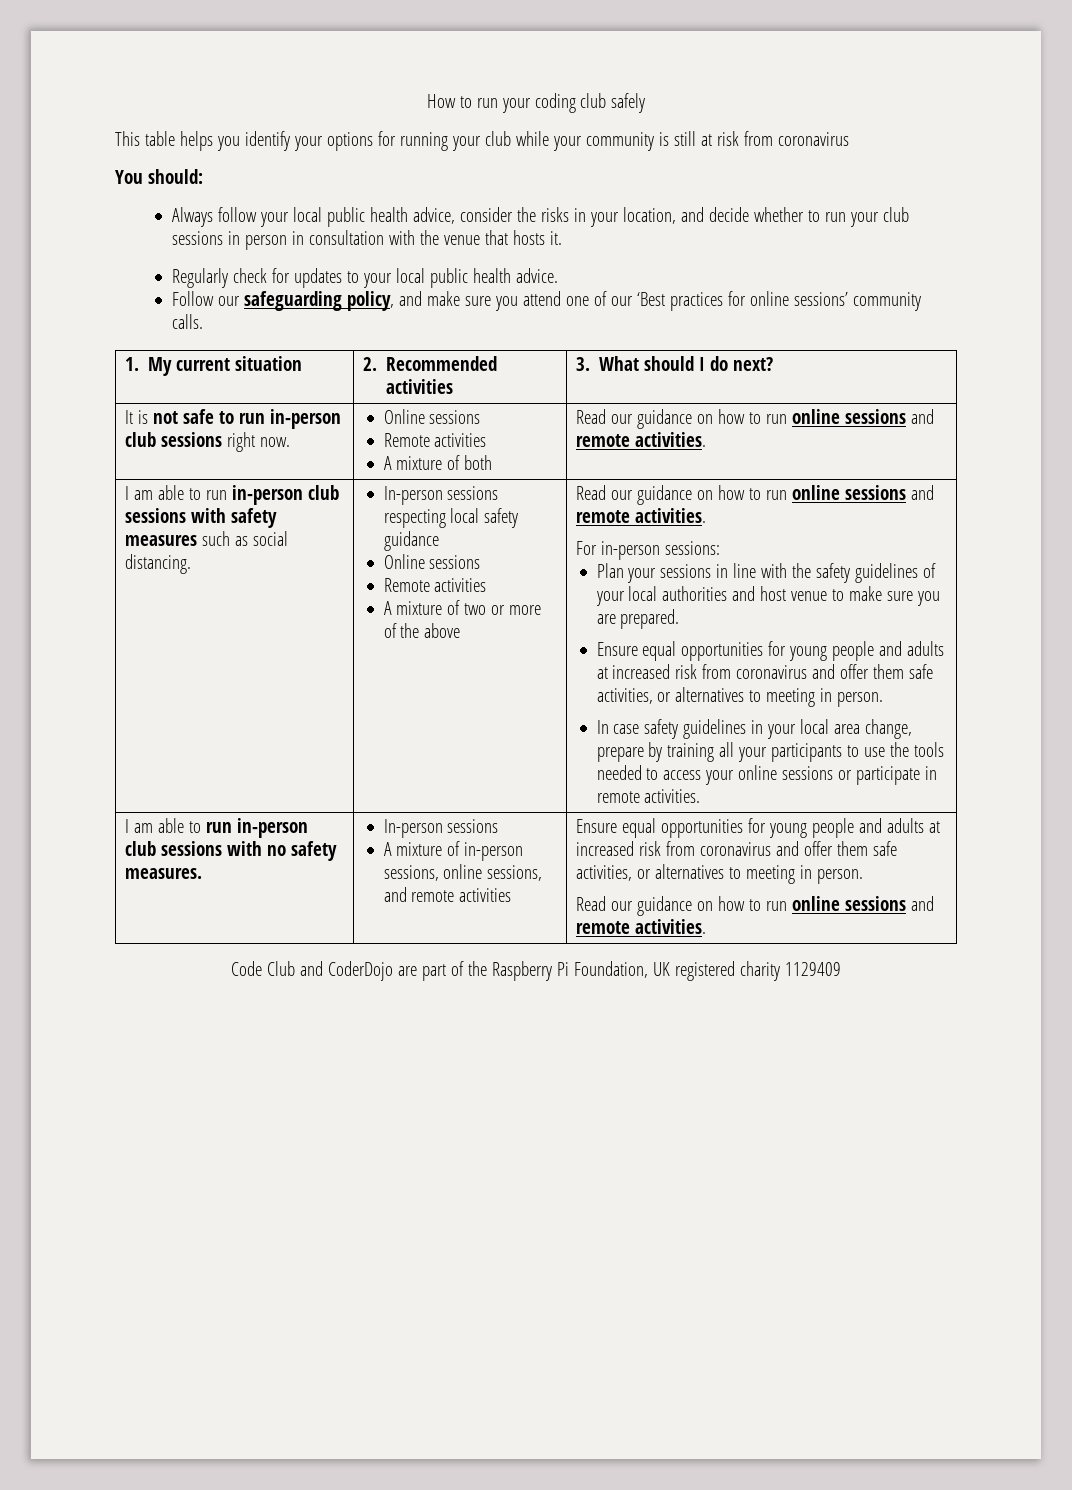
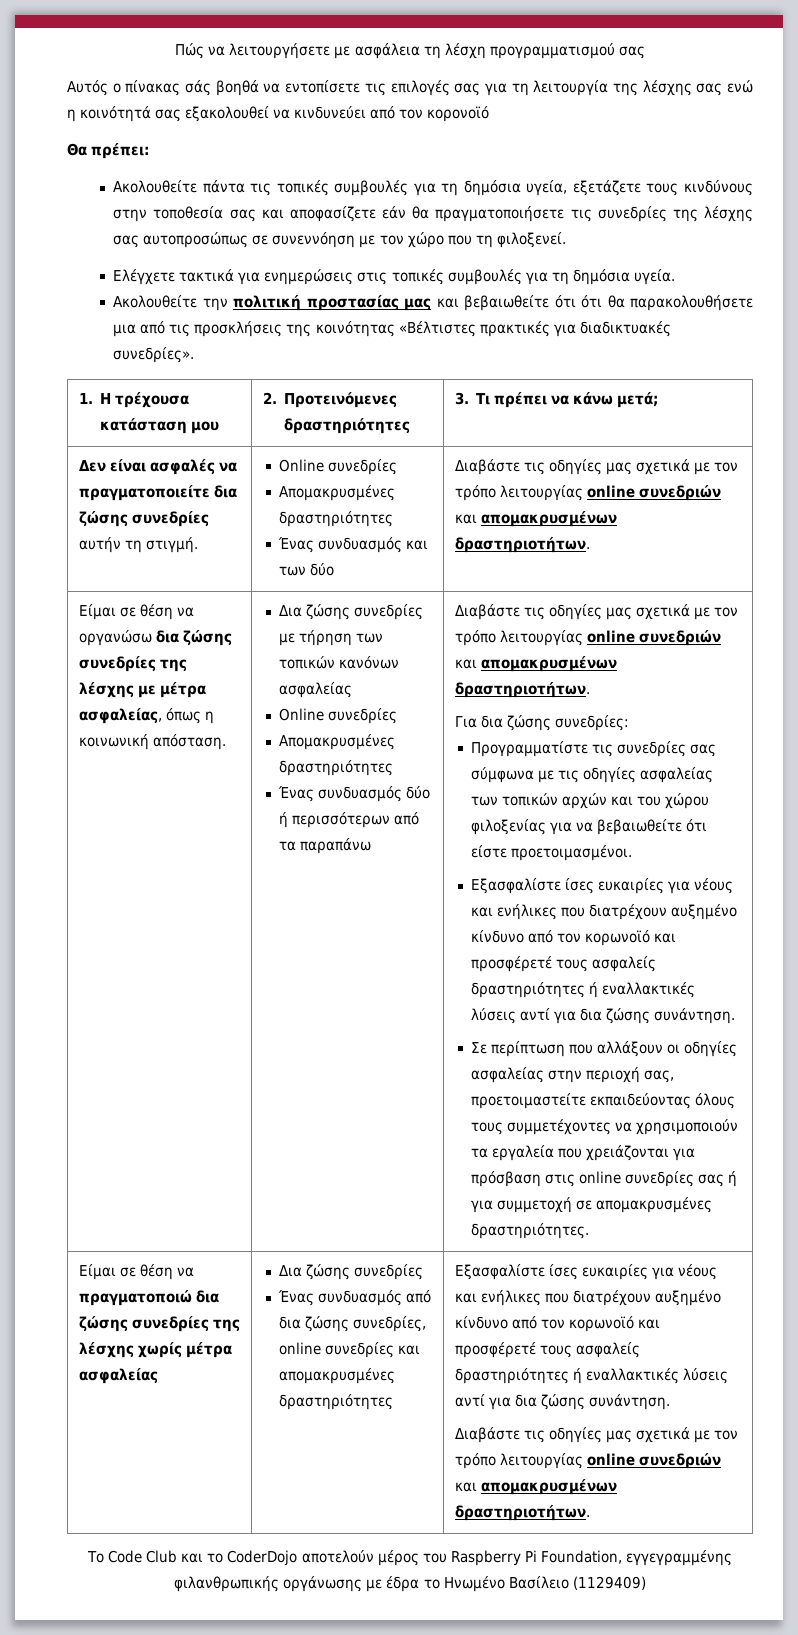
- How to run your coding club safely
- This table helps you identify your options for running your club while your community is still at risk from coronavirus
- You should:
- Always follow your local public health advice, consider the risks in your location, and decide whether to run your club sessions in person in consultation with the venue that hosts it.
- Regularly check for updates to your local public health advice.
- Follow our safeguarding policy, and make sure you attend one of our ‘Best practices for online sessions’ community calls.
- 1. My current situation | 2. Recommended activities | 3. What should I do next?
- It is not safe to run in-person club sessions right now. | Online sessions
- Remote activities
- A mixture of both | Read our guidance on how to run online sessions and remote activities.
- I am able to run in-person club sessions with safety measures such as social distancing. | In-person sessions respecting local safety guidance
- Online sessions
- Remote activities
- A mixture of two or more of the above | Read our guidance on how to run online sessions and remote activities.
- For in-person sessions:
- Plan your sessions in line with the safety guidelines of your local authorities and host venue to make sure you are prepared.
- Ensure equal opportunities for young people and adults at increased risk from coronavirus and offer them safe activities, or alternatives to meeting in person.
- In case safety guidelines in your local area change, prepare by training all your participants to use the tools needed to access your online sessions or participate in remote activities.
- I am able to run in-person club sessions with no safety measures. | In-person sessions
- A mixture of in-person sessions, online sessions, and remote activities | Ensure equal opportunities for young people and adults at increased risk from coronavirus and offer them safe activities, or alternatives to meeting in person.
- Read our guidance on how to run online sessions and remote activities.
- Code Club and CoderDojo are part of the Raspberry Pi Foundation, UK registered charity 1129409
+ Πώς να λειτουργήσετε με ασφάλεια τη λέσχη προγραμματισμού σας
+ Αυτός ο πίνακας σάς βοηθά να εντοπίσετε τις επιλογές σας για τη λειτουργία της λέσχης σας ενώ η κοινότητά σας εξακολουθεί να κινδυνεύει από τον κορονοϊό
+ Θα πρέπει:
+ Ακολουθείτε πάντα τις τοπικές συμβουλές για τη δημόσια υγεία, εξετάζετε τους κινδύνους στην τοποθεσία σας και αποφασίζετε εάν θα πραγματοποιήσετε τις συνεδρίες της λέσχης σας αυτοπροσώπως σε συνεννόηση με τον χώρο που τη φιλοξενεί.
+ Ελέγχετε τακτικά για ενημερώσεις στις τοπικές συμβουλές για τη δημόσια υγεία.
+ Ακολουθείτε την πολιτική προστασίας μας και βεβαιωθείτε ότι ότι θα παρακολουθήσετε μια από τις προσκλήσεις της κοινότητας «Βέλτιστες πρακτικές για διαδικτυακές συνεδρίες».
+ 1. Η τρέχουσα κατάσταση μου | 2. Προτεινόμενες δραστηριότητες | 3. Τι πρέπει να κάνω μετά;
+ Δεν είναι ασφαλές να πραγματοποιείτε δια ζώσης συνεδρίες αυτήν τη στιγμή. | Online συνεδρίες
+ Απομακρυσμένες δραστηριότητες
+ Ένας συνδυασμός και των δύο | Διαβάστε τις οδηγίες μας σχετικά με τον τρόπο λειτουργίας online συνεδριών και απομακρυσμένων δραστηριοτήτων.
+ Είμαι σε θέση να οργανώσω δια ζώσης συνεδρίες της λέσχης με μέτρα ασφαλείας, όπως η κοινωνική απόσταση. | Δια ζώσης συνεδρίες με τήρηση των τοπικών κανόνων ασφαλείας
+ Online συνεδρίες
+ Απομακρυσμένες δραστηριότητες
+ Ένας συνδυασμός δύο ή περισσότερων από τα παραπάνω | Διαβάστε τις οδηγίες μας σχετικά με τον τρόπο λειτουργίας online συνεδριών και απομακρυσμένων δραστηριοτήτων.
+ Για δια ζώσης συνεδρίες:
+ Προγραμματίστε τις συνεδρίες σας σύμφωνα με τις οδηγίες ασφαλείας των τοπικών αρχών και του χώρου φιλοξενίας για να βεβαιωθείτε ότι είστε προετοιμασμένοι.
+ Εξασφαλίστε ίσες ευκαιρίες για νέους και ενήλικες που διατρέχουν αυξημένο κίνδυνο από τον κορωνοϊό και προσφέρετέ τους ασφαλείς δραστηριότητες ή εναλλακτικές λύσεις αντί για δια ζώσης συνάντηση.
+ Σε περίπτωση που αλλάξουν οι οδηγίες ασφαλείας στην περιοχή σας, προετοιμαστείτε εκπαιδεύοντας όλους τους συμμετέχοντες να χρησιμοποιούν τα εργαλεία που χρειάζονται για πρόσβαση στις online συνεδρίες σας ή για συμμετοχή σε απομακρυσμένες δραστηριότητες.
+ Είμαι σε θέση να πραγματοποιώ δια ζώσης συνεδρίες της λέσχης χωρίς μέτρα ασφαλείας | Δια ζώσης συνεδρίες
+ Ένας συνδυασμός από δια ζώσης συνεδρίες, online συνεδρίες και απομακρυσμένες δραστηριότητες | Εξασφαλίστε ίσες ευκαιρίες για νέους και ενήλικες που διατρέχουν αυξημένο κίνδυνο από τον κορωνοϊό και προσφέρετέ τους ασφαλείς δραστηριότητες ή εναλλακτικές λύσεις αντί για δια ζώσης συνάντηση.
+ Διαβάστε τις οδηγίες μας σχετικά με τον τρόπο λειτουργίας online συνεδριών και απομακρυσμένων δραστηριοτήτων.
+ Το Code Club και το CoderDojo αποτελούν μέρος του Raspberry Pi Foundation, εγγεγραμμένης φιλανθρωπικής οργάνωσης με έδρα το Ηνωμένο Βασίλειο (1129409)

